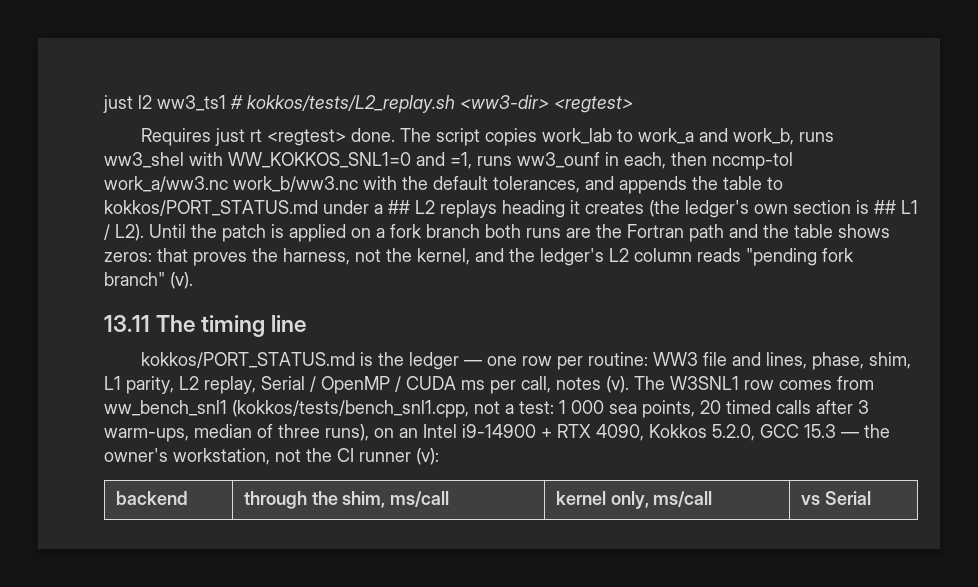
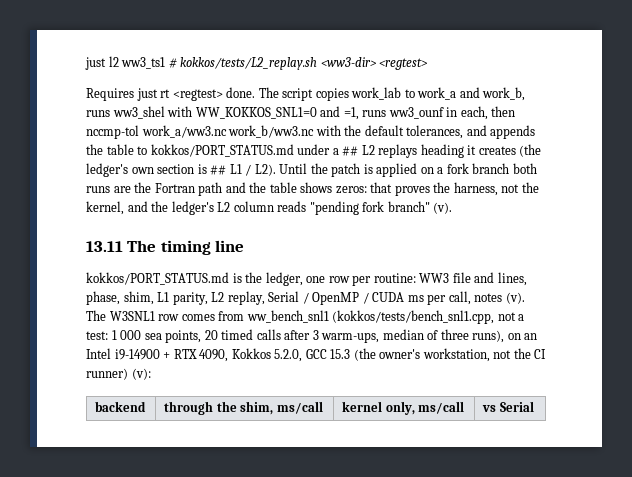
- kokkos/PORT_STATUS.md is the ledger — one row per routine: WW3 file and lines, phase, shim, L1 parity, L2 replay, Serial / OpenMP / CUDA ms per call, notes (v).
+ kokkos/PORT_STATUS.md is the ledger, one row per routine: WW3 file and lines, phase, shim, L1 parity, L2 replay, Serial / OpenMP / CUDA ms per call, notes (v).
- The W3SNL1 row comes from ww_bench_snl1 (kokkos/tests/bench_snl1.cpp, not a test: 1 000 sea points, 20 timed calls after 3 warm-ups, median of three runs), on an Intel i9-14900 + RTX 4090, Kokkos 5.2.0, GCC 15.3 — the owner's workstation, not the CI runner (v):
+ The W3SNL1 row comes from ww_bench_snl1 (kokkos/tests/bench_snl1.cpp, not a test: 1 000 sea points, 20 timed calls after 3 warm-ups, median of three runs), on an Intel i9-14900 + RTX 4090, Kokkos 5.2.0, GCC 15.3 (the owner's workstation, not the CI runner) (v):

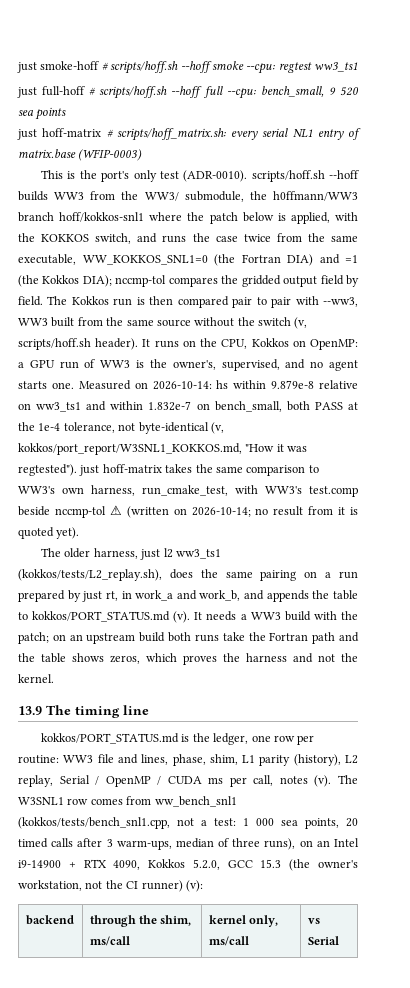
- just l2 ww3_ts1 # kokkos/tests/L2_replay.sh <ww3-dir> <regtest>
- Requires just rt <regtest> done. The script copies work_lab to work_a and work_b, runs ww3_shel with WW_KOKKOS_SNL1=0 and =1, runs ww3_ounf in each, then nccmp-tol work_a/ww3.nc work_b/ww3.nc with the default tolerances, and appends the table to kokkos/PORT_STATUS.md under a ## L2 replays heading it creates (the ledger's own section is ## L1 / L2). Until the patch is applied on a fork branch both runs are the Fortran path and the table shows zeros: that proves the harness, not the kernel, and the ledger's L2 column reads "pending fork branch" (v).
- 13.11 The timing line
+ just smoke-hoff # scripts/hoff.sh --hoff smoke --cpu: regtest ww3_ts1
+ just full-hoff # scripts/hoff.sh --hoff full --cpu: bench_small, 9 520 sea points
+ just hoff-matrix # scripts/hoff_matrix.sh: every serial NL1 entry of matrix.base (WFIP-0003)
+ This is the port's only test (ADR-0010). scripts/hoff.sh --hoff builds WW3 from the WW3/ submodule, the h0ffmann/WW3 branch hoff/kokkos-snl1 where the patch below is applied, with the KOKKOS switch, and runs the case twice from the same executable, WW_KOKKOS_SNL1=0 (the Fortran DIA) and =1 (the Kokkos DIA); nccmp-tol compares the gridded output field by field. The Kokkos run is then compared pair to pair with --ww3, WW3 built from the same source without the switch (v, scripts/hoff.sh header). It runs on the CPU, Kokkos on OpenMP: a GPU run of WW3 is the owner's, supervised, and no agent starts one. Measured on 2026-10-14: hs within 9.879e-8 relative on ww3_ts1 and within 1.832e-7 on bench_small, both PASS at the 1e-4 tolerance, not byte-identical (v, kokkos/port_report/W3SNL1_KOKKOS.md, "How it was regtested"). just hoff-matrix takes the same comparison to WW3's own harness, run_cmake_test, with WW3's test.comp beside nccmp-tol ⚠ (written on 2026-10-14; no result from it is quoted yet).
+ The older harness, just l2 ww3_ts1 (kokkos/tests/L2_replay.sh), does the same pairing on a run prepared by just rt, in work_a and work_b, and appends the table to kokkos/PORT_STATUS.md (v). It needs a WW3 build with the patch; on an upstream build both runs take the Fortran path and the table shows zeros, which proves the harness and not the kernel.
+ 13.9 The timing line
- kokkos/PORT_STATUS.md is the ledger, one row per routine: WW3 file and lines, phase, shim, L1 parity, L2 replay, Serial / OpenMP / CUDA ms per call, notes (v).
+ kokkos/PORT_STATUS.md is the ledger, one row per routine: WW3 file and lines, phase, shim, L1 parity (history), L2 replay, Serial / OpenMP / CUDA ms per call, notes (v).

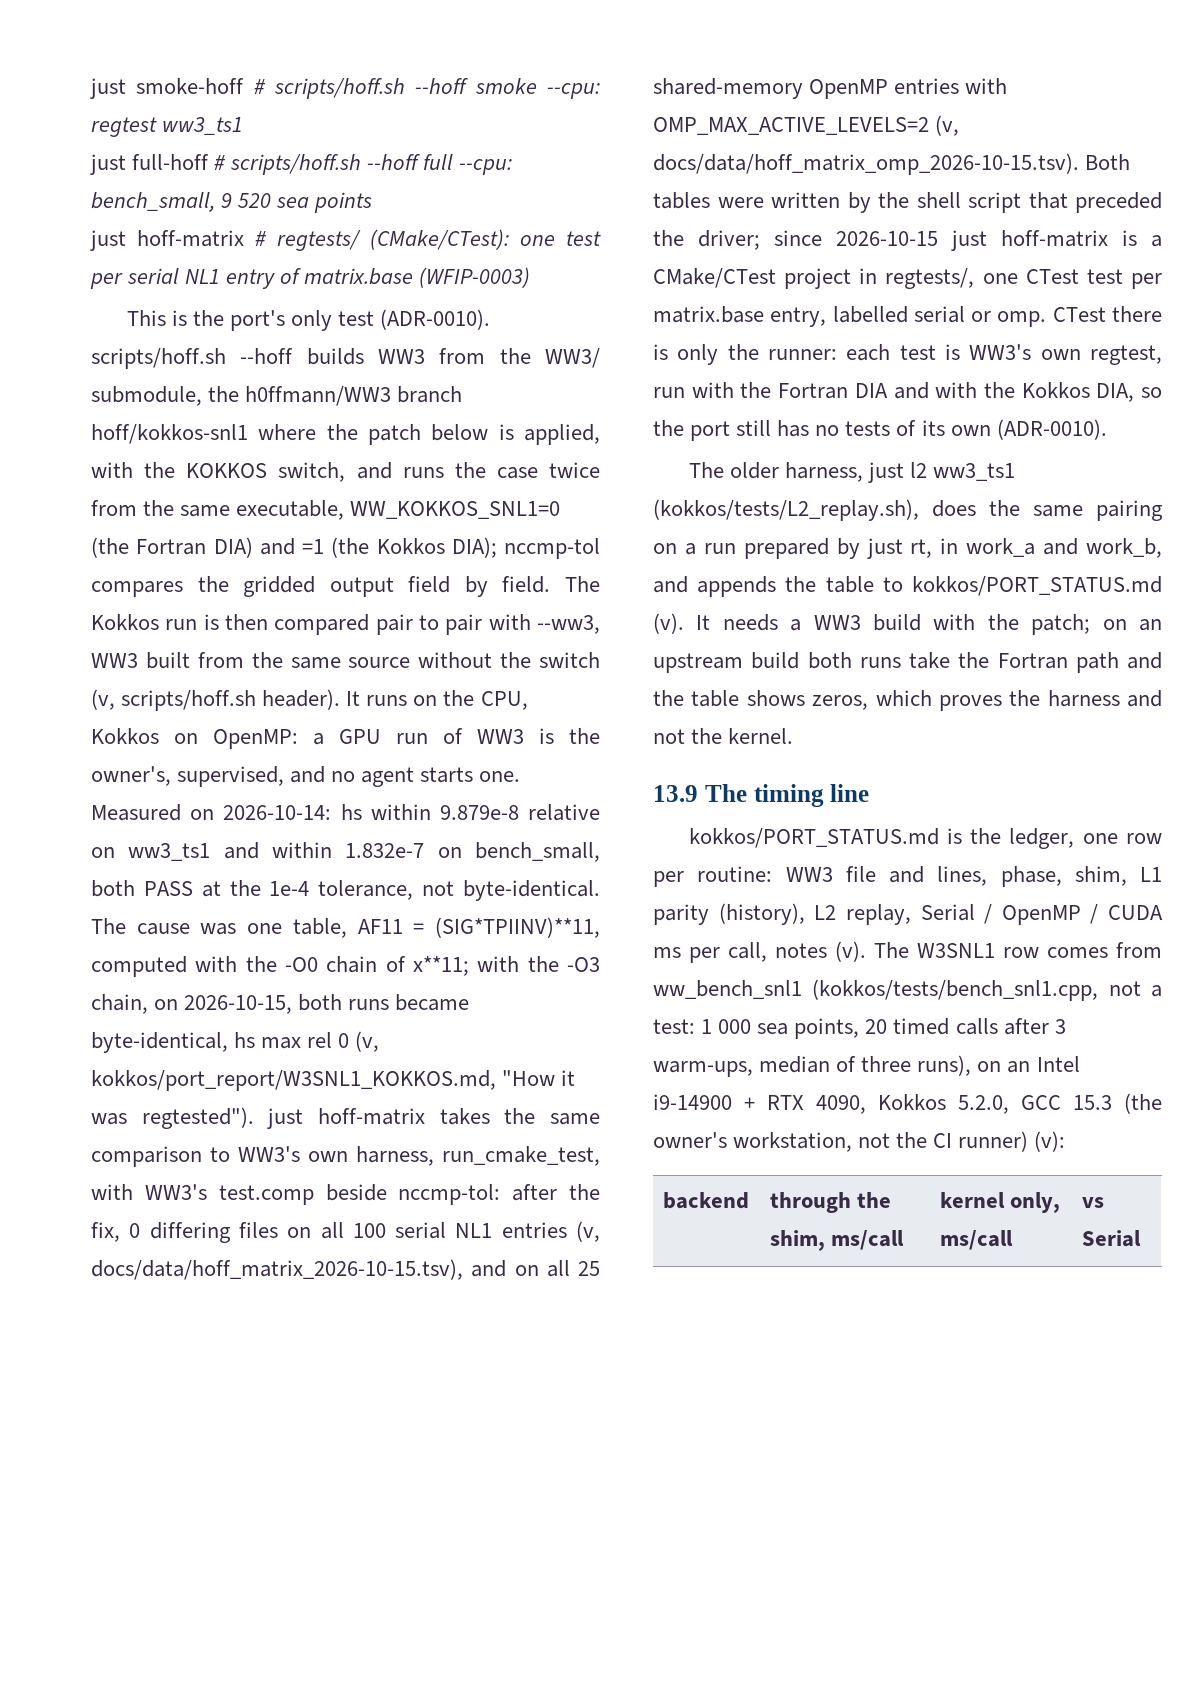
- just hoff-matrix # scripts/hoff_matrix.sh: every serial NL1 entry of matrix.base (WFIP-0003)
+ just hoff-matrix # regtests/ (CMake/CTest): one test per serial NL1 entry of matrix.base (WFIP-0003)
- Measured on 2026-10-14: hs within 9.879e-8 relative on ww3_ts1 and within 1.832e-7 on bench_small, both PASS at the 1e-4 tolerance, not byte-identical (v, kokkos/port_report/W3SNL1_KOKKOS.md, "How it was regtested"). just hoff-matrix takes the same comparison to WW3's own harness, run_cmake_test, with WW3's test.comp beside nccmp-tol ⚠ (written on 2026-10-14; no result from it is quoted yet).
+ Measured on 2026-10-14: hs within 9.879e-8 relative on ww3_ts1 and within 1.832e-7 on bench_small, both PASS at the 1e-4 tolerance, not byte-identical. The cause was one table, AF11 = (SIG*TPIINV)**11, computed with the -O0 chain of x**11; with the -O3 chain, on 2026-10-15, both runs became byte-identical, hs max rel 0 (v, kokkos/port_report/W3SNL1_KOKKOS.md, "How it was regtested"). just hoff-matrix takes the same comparison to WW3's own harness, run_cmake_test, with WW3's test.comp beside nccmp-tol: after the fix, 0 differing files on all 100 serial NL1 entries (v, docs/data/hoff_matrix_2026-10-15.tsv), and on all 25 shared-memory OpenMP entries with OMP_MAX_ACTIVE_LEVELS=2 (v, docs/data/hoff_matrix_omp_2026-10-15.tsv). Both tables were written by the shell script that preceded the driver; since 2026-10-15 just hoff-matrix is a CMake/CTest project in regtests/, one CTest test per matrix.base entry, labelled serial or omp. CTest there is only the runner: each test is WW3's own regtest, run with the Fortran DIA and with the Kokkos DIA, so the port still has no tests of its own (ADR-0010).

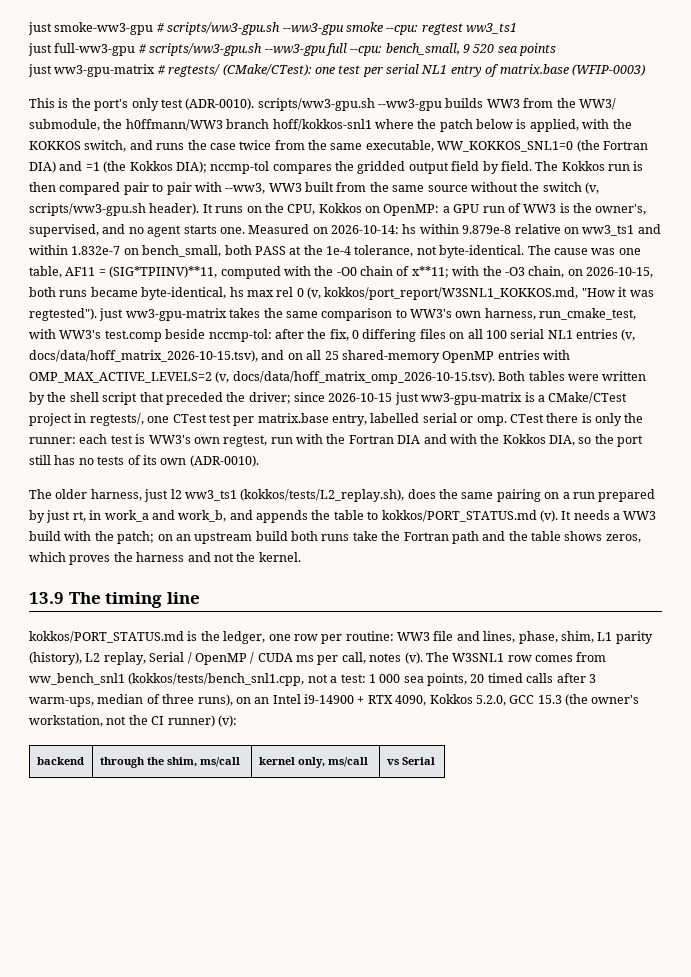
- just smoke-hoff # scripts/hoff.sh --hoff smoke --cpu: regtest ww3_ts1
+ just smoke-ww3-gpu # scripts/ww3-gpu.sh --ww3-gpu smoke --cpu: regtest ww3_ts1
- just full-hoff # scripts/hoff.sh --hoff full --cpu: bench_small, 9 520 sea points
+ just full-ww3-gpu # scripts/ww3-gpu.sh --ww3-gpu full --cpu: bench_small, 9 520 sea points
- just hoff-matrix # regtests/ (CMake/CTest): one test per serial NL1 entry of matrix.base (WFIP-0003)
+ just ww3-gpu-matrix # regtests/ (CMake/CTest): one test per serial NL1 entry of matrix.base (WFIP-0003)
- This is the port's only test (ADR-0010). scripts/hoff.sh --hoff builds WW3 from the WW3/ submodule, the h0ffmann/WW3 branch hoff/kokkos-snl1 where the patch below is applied, with the KOKKOS switch, and runs the case twice from the same executable, WW_KOKKOS_SNL1=0 (the Fortran DIA) and =1 (the Kokkos DIA); nccmp-tol compares the gridded output field by field.
+ This is the port's only test (ADR-0010). scripts/ww3-gpu.sh --ww3-gpu builds WW3 from the WW3/ submodule, the h0ffmann/WW3 branch hoff/kokkos-snl1 where the patch below is applied, with the KOKKOS switch, and runs the case twice from the same executable, WW_KOKKOS_SNL1=0 (the Fortran DIA) and =1 (the Kokkos DIA); nccmp-tol compares the gridded output field by field.
- The Kokkos run is then compared pair to pair with --ww3, WW3 built from the same source without the switch (v, scripts/hoff.sh header).
+ The Kokkos run is then compared pair to pair with --ww3, WW3 built from the same source without the switch (v, scripts/ww3-gpu.sh header).
- with the -O3 chain, on 2026-10-15, both runs became byte-identical, hs max rel 0 (v, kokkos/port_report/W3SNL1_KOKKOS.md, "How it was regtested"). just hoff-matrix takes the same comparison to WW3's own harness, run_cmake_test, with WW3's test.comp beside nccmp-tol:
+ with the -O3 chain, on 2026-10-15, both runs became byte-identical, hs max rel 0 (v, kokkos/port_report/W3SNL1_KOKKOS.md, "How it was regtested"). just ww3-gpu-matrix takes the same comparison to WW3's own harness, run_cmake_test, with WW3's test.comp beside nccmp-tol:
- since 2026-10-15 just hoff-matrix is a CMake/CTest project in regtests/, one CTest test per matrix.base entry, labelled serial or omp.
+ since 2026-10-15 just ww3-gpu-matrix is a CMake/CTest project in regtests/, one CTest test per matrix.base entry, labelled serial or omp.

